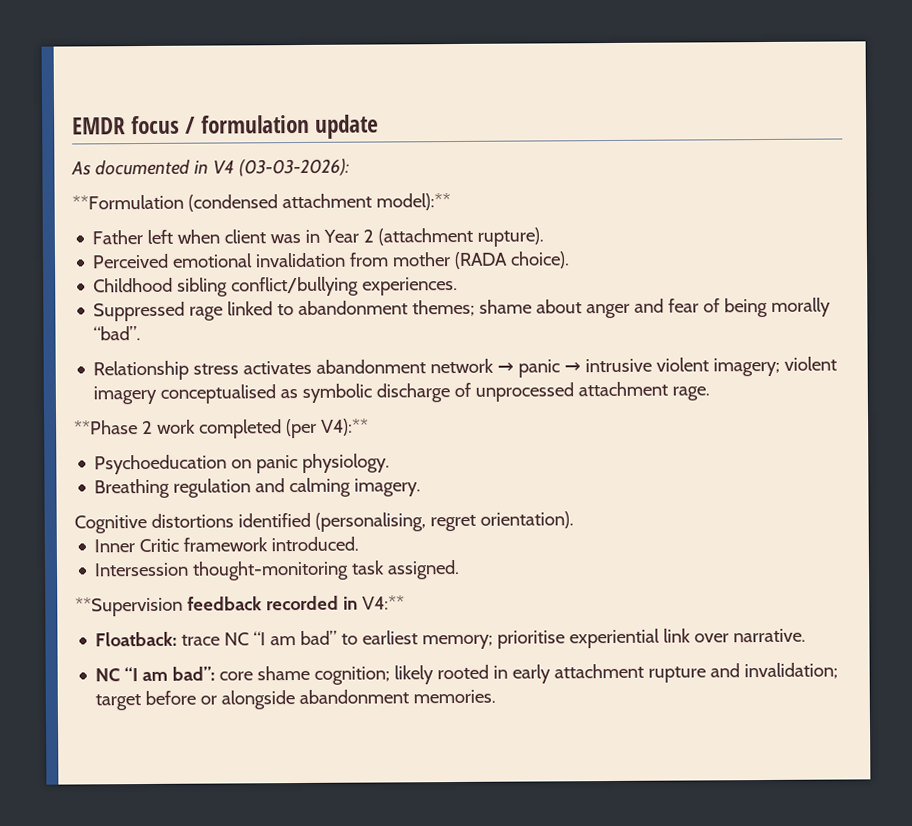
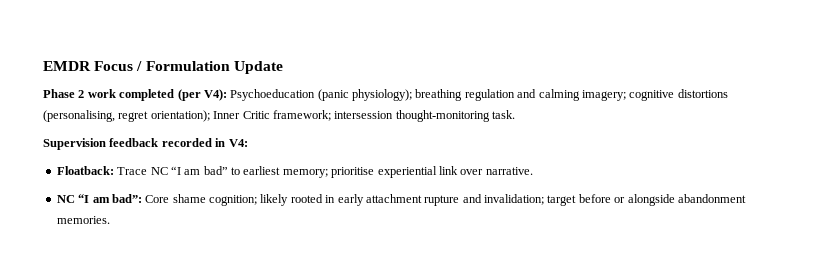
- EMDR focus / formulation update
- As documented in V4 (03-03-2026):
- **Formulation (condensed attachment model):**
- Father left when client was in Year 2 (attachment rupture).
- Perceived emotional invalidation from mother (RADA choice).
- Childhood sibling conflict/bullying experiences.
- Suppressed rage linked to abandonment themes; shame about anger and fear of being morally “bad”.
- Relationship stress activates abandonment network → panic → intrusive violent imagery; violent imagery conceptualised as symbolic discharge of unprocessed attachment rage.
- **Phase 2 work completed (per V4):**
- Psychoeducation on panic physiology.
- Breathing regulation and calming imagery.
- Cognitive distortions identified (personalising, regret orientation).
- Inner Critic framework introduced.
- Intersession thought-monitoring task assigned.
- **Supervision feedback recorded in V4:**
+ EMDR Focus / Formulation Update
+ Phase 2 work completed (per V4): Psychoeducation (panic physiology); breathing regulation and calming imagery; cognitive distortions (personalising, regret orientation); Inner Critic framework; intersession thought-monitoring task.
+ Supervision feedback recorded in V4:
- Floatback: trace NC “I am bad” to earliest memory; prioritise experiential link over narrative.
+ Floatback: Trace NC “I am bad” to earliest memory; prioritise experiential link over narrative.
- NC “I am bad”: core shame cognition; likely rooted in early attachment rupture and invalidation; target before or alongside abandonment memories.
+ NC “I am bad”: Core shame cognition; likely rooted in early attachment rupture and invalidation; target before or alongside abandonment memories.

